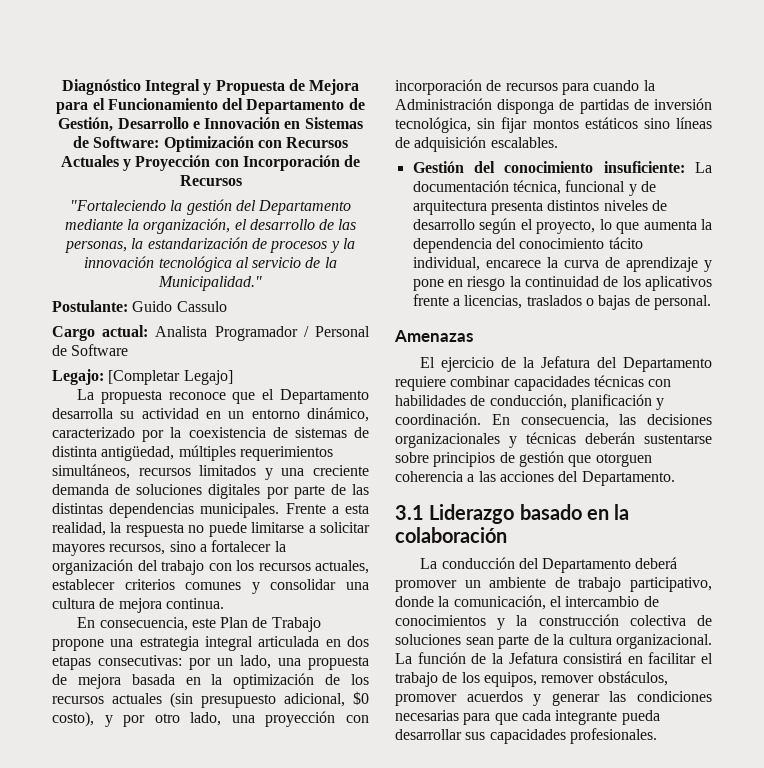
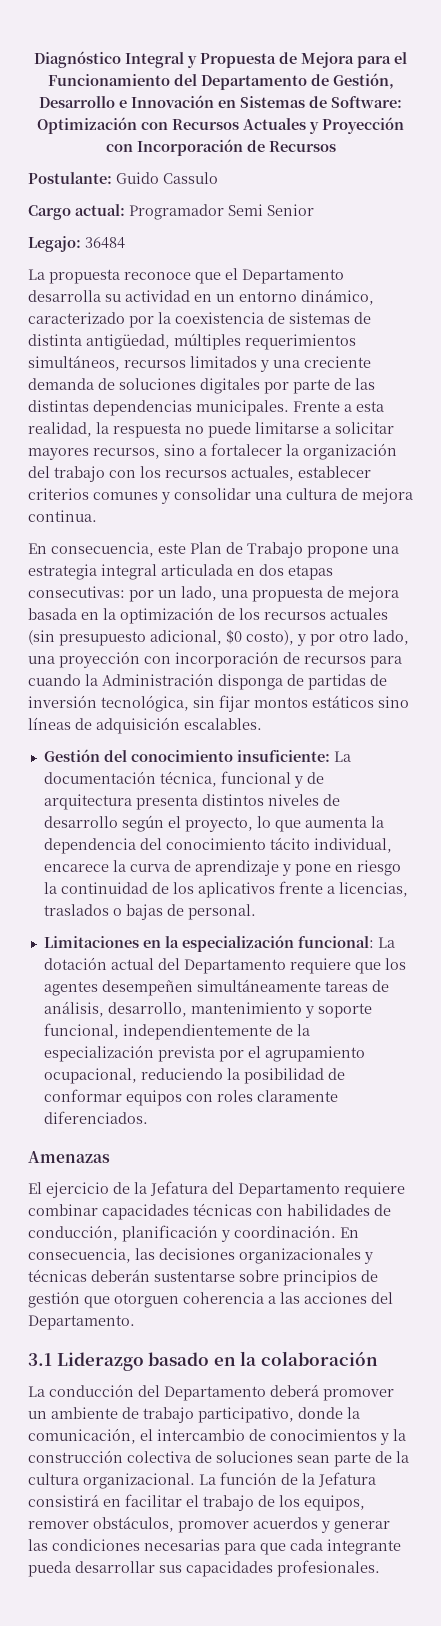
- "Fortaleciendo la gestión del Departamento mediante la organización, el desarrollo de las personas, la estandarización de procesos y la innovación tecnológica al servicio de la Municipalidad."
- Cargo actual: Analista Programador / Personal de Software
+ Cargo actual: Programador Semi Senior
- Legajo: [Completar Legajo]
+ Legajo: 36484
+ Limitaciones en la especialización funcional: La dotación actual del Departamento requiere que los agentes desempeñen simultáneamente tareas de análisis, desarrollo, mantenimiento y soporte funcional, independientemente de la especialización prevista por el agrupamiento ocupacional, reduciendo la posibilidad de conformar equipos con roles claramente diferenciados.

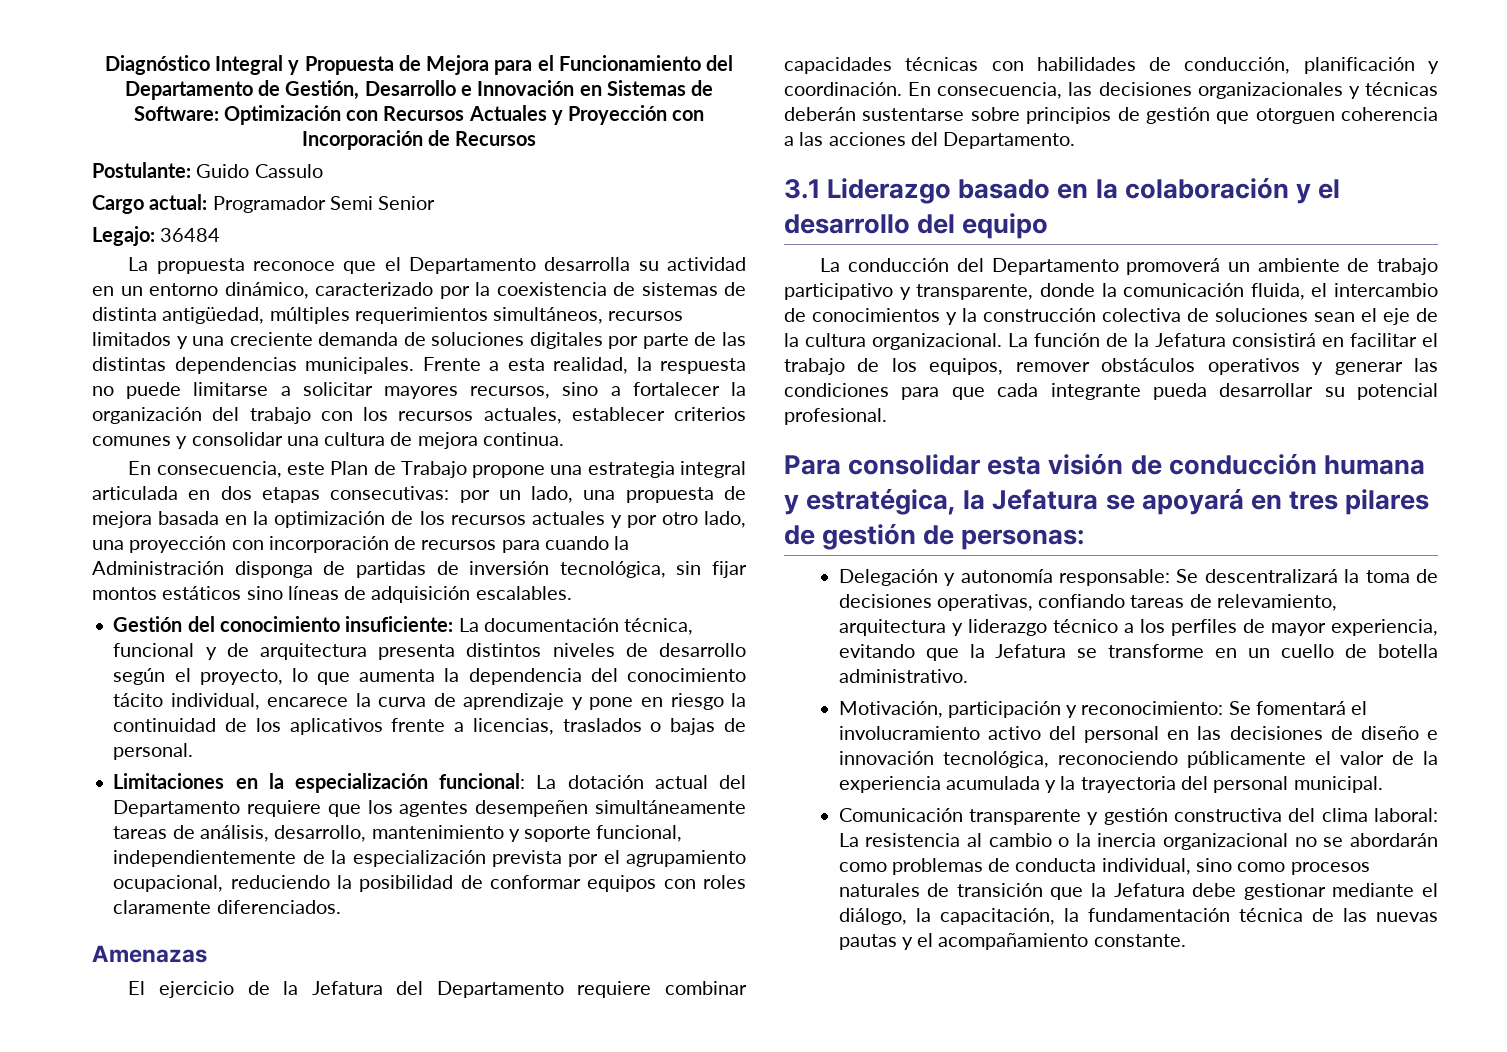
- En consecuencia, este Plan de Trabajo propone una estrategia integral articulada en dos etapas consecutivas: por un lado, una propuesta de mejora basada en la optimización de los recursos actuales (sin presupuesto adicional, $0 costo), y por otro lado, una proyección con incorporación de recursos para cuando la Administración disponga de partidas de inversión tecnológica, sin fijar montos estáticos sino líneas de adquisición escalables.
+ En consecuencia, este Plan de Trabajo propone una estrategia integral articulada en dos etapas consecutivas: por un lado, una propuesta de mejora basada en la optimización de los recursos actuales y por otro lado, una proyección con incorporación de recursos para cuando la Administración disponga de partidas de inversión tecnológica, sin fijar montos estáticos sino líneas de adquisición escalables.
- 3.1 Liderazgo basado en la colaboración
+ 3.1 Liderazgo basado en la colaboración y el desarrollo del equipo
- La conducción del Departamento deberá promover un ambiente de trabajo participativo, donde la comunicación, el intercambio de conocimientos y la construcción colectiva de soluciones sean parte de la cultura organizacional.
+ La conducción del Departamento promoverá un ambiente de trabajo participativo y transparente, donde la comunicación fluida, el intercambio de conocimientos y la construcción colectiva de soluciones sean el eje de la cultura organizacional.
- La función de la Jefatura consistirá en facilitar el trabajo de los equipos, remover obstáculos, promover acuerdos y generar las condiciones necesarias para que cada integrante pueda desarrollar sus capacidades profesionales.
+ La función de la Jefatura consistirá en facilitar el trabajo de los equipos, remover obstáculos operativos y generar las condiciones para que cada integrante pueda desarrollar su potencial profesional.
+ Para consolidar esta visión de conducción humana y estratégica, la Jefatura se apoyará en tres pilares de gestión de personas:
+ Delegación y autonomía responsable: Se descentralizará la toma de decisiones operativas, confiando tareas de relevamiento, arquitectura y liderazgo técnico a los perfiles de mayor experiencia, evitando que la Jefatura se transforme en un cuello de botella administrativo.
+ Motivación, participación y reconocimiento: Se fomentará el involucramiento activo del personal en las decisiones de diseño e innovación tecnológica, reconociendo públicamente el valor de la experiencia acumulada y la trayectoria del personal municipal.
+ Comunicación transparente y gestión constructiva del clima laboral: La resistencia al cambio o la inercia organizacional no se abordarán como problemas de conducta individual, sino como procesos naturales de transición que la Jefatura debe gestionar mediante el diálogo, la capacitación, la fundamentación técnica de las nuevas pautas y el acompañamiento constante.

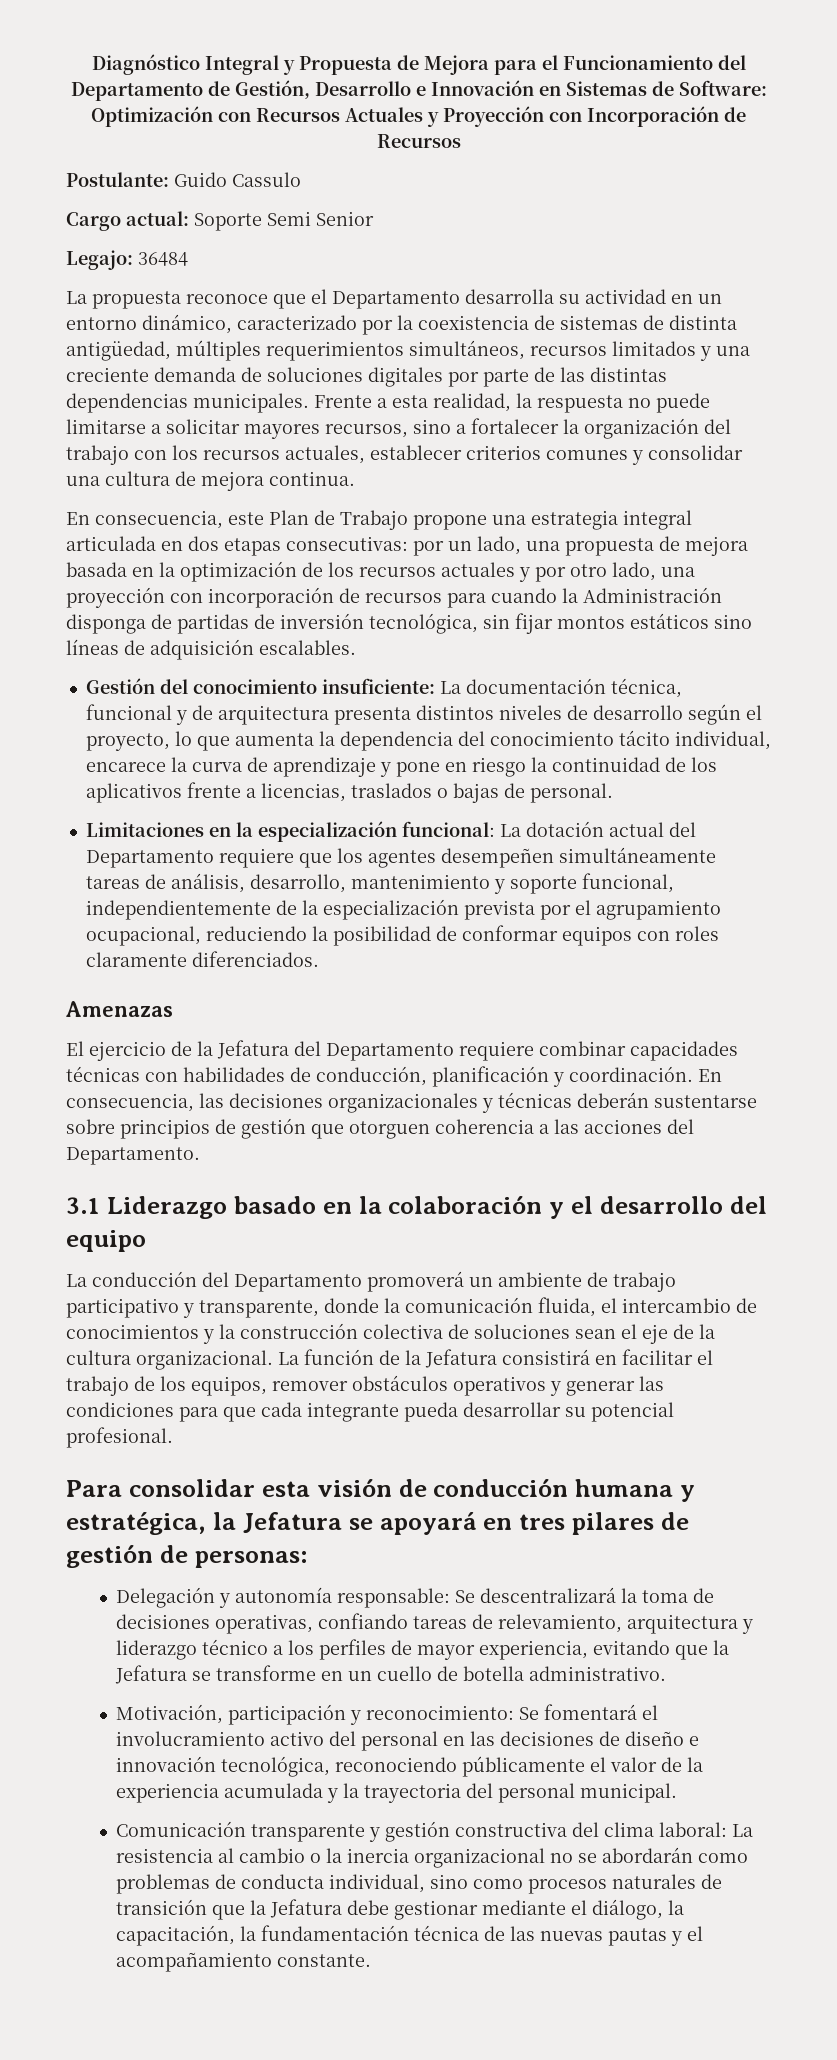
- Cargo actual: Programador Semi Senior
+ Cargo actual: Soporte Semi Senior

